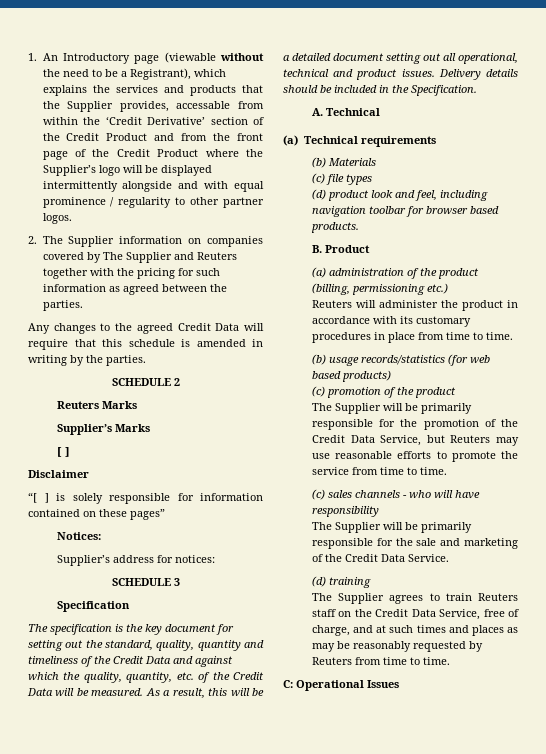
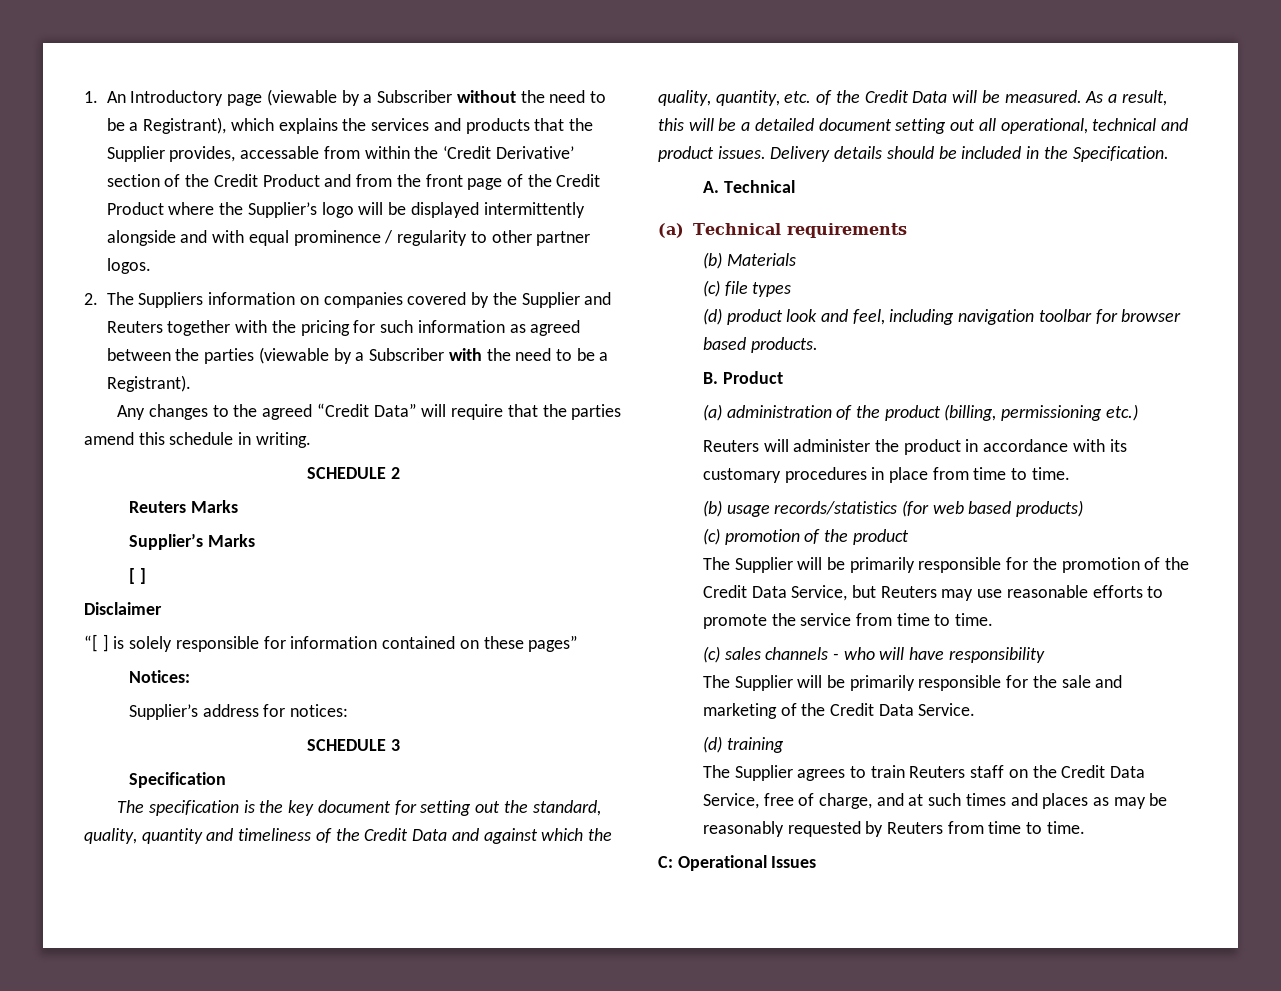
- 1. An Introductory page (viewable without the need to be a Registrant), which explains the services and products that the Supplier provides, accessable from within the ‘Credit Derivative’ section of the Credit Product and from the front page of the Credit Product where the Supplier’s logo will be displayed intermittently alongside and with equal prominence / regularity to other partner logos.
+ 1. An Introductory page (viewable by a Subscriber without the need to be a Registrant), which explains the services and products that the Supplier provides, accessable from within the ‘Credit Derivative’ section of the Credit Product and from the front page of the Credit Product where the Supplier’s logo will be displayed intermittently alongside and with equal prominence / regularity to other partner logos.
- 2. The Supplier information on companies covered by The Supplier and Reuters together with the pricing for such information as agreed between the parties.
+ 2. The Suppliers information on companies covered by the Supplier and Reuters together with the pricing for such information as agreed between the parties (viewable by a Subscriber with the need to be a Registrant).
- Any changes to the agreed Credit Data will require that this schedule is amended in writing by the parties.
+ Any changes to the agreed “Credit Data” will require that the parties amend this schedule in writing.

